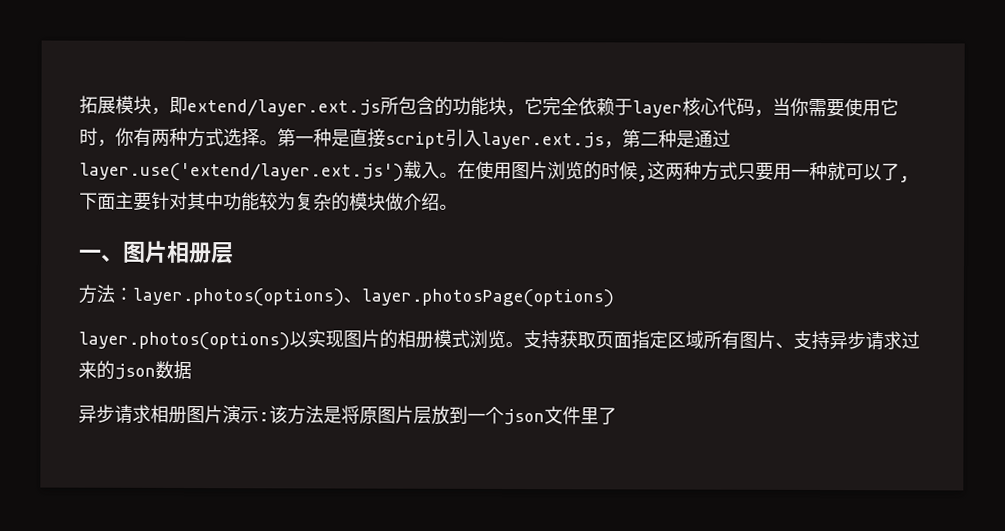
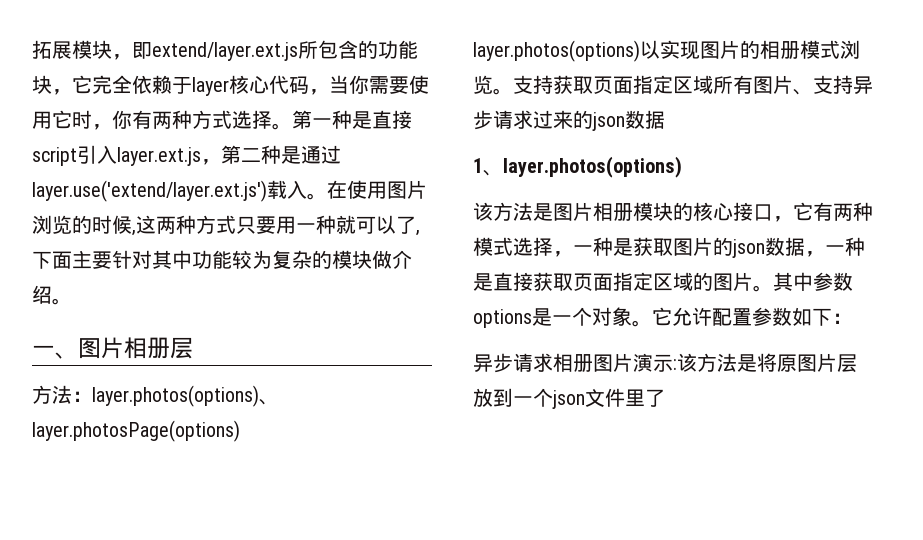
+ 1、layer.photos(options)
+ 该方法是图片相册模块的核心接口，它有两种模式选择，一种是获取图片的json数据，一种是直接获取页面指定区域的图片。其中参数options是一个对象。它允许配置参数如下：

